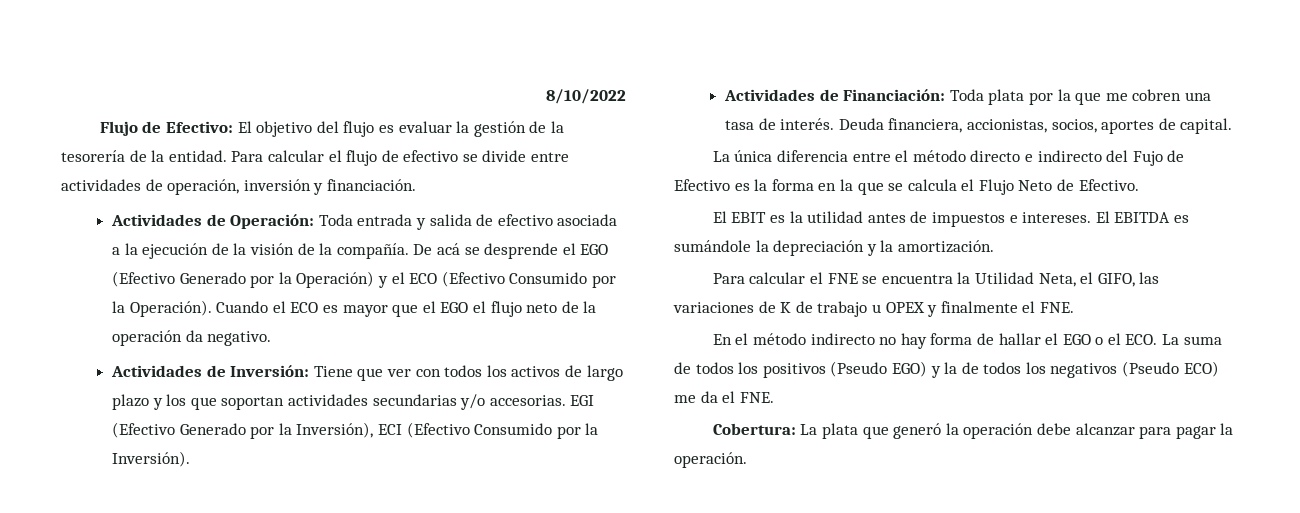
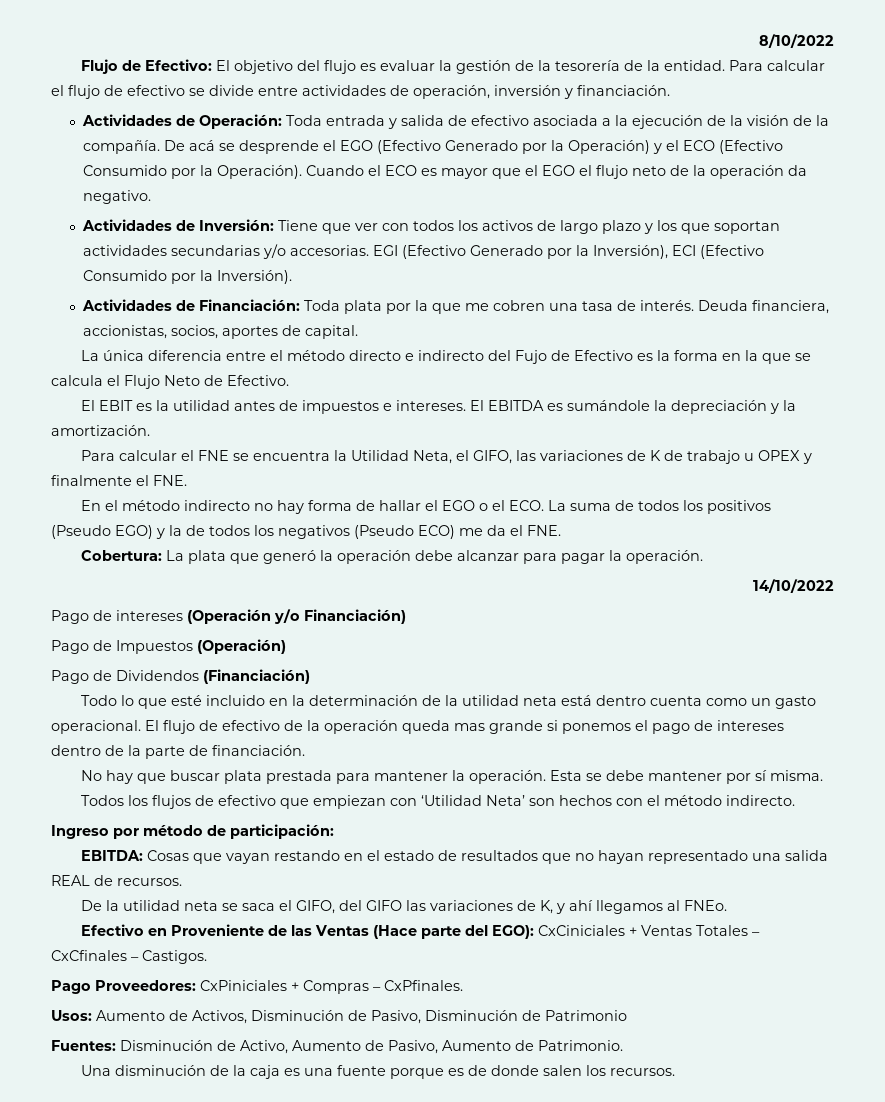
+ 14/10/2022
+ Pago de intereses (Operación y/o Financiación)
+ Pago de Impuestos (Operación)
+ Pago de Dividendos (Financiación)
+ Todo lo que esté incluido en la determinación de la utilidad neta está dentro cuenta como un gasto operacional. El flujo de efectivo de la operación queda mas grande si ponemos el pago de intereses dentro de la parte de financiación.
+ No hay que buscar plata prestada para mantener la operación. Esta se debe mantener por sí misma.
+ Todos los flujos de efectivo que empiezan con ‘Utilidad Neta’ son hechos con el método indirecto.
+ Ingreso por método de participación:
+ EBITDA: Cosas que vayan restando en el estado de resultados que no hayan representado una salida REAL de recursos.
+ De la utilidad neta se saca el GIFO, del GIFO las variaciones de K, y ahí llegamos al FNEo.
+ Efectivo en Proveniente de las Ventas (Hace parte del EGO): CxCiniciales + Ventas Totales – CxCfinales – Castigos.
+ Pago Proveedores: CxPiniciales + Compras – CxPfinales.
+ Usos: Aumento de Activos, Disminución de Pasivo, Disminución de Patrimonio
+ Fuentes: Disminución de Activo, Aumento de Pasivo, Aumento de Patrimonio.
+ Una disminución de la caja es una fuente porque es de donde salen los recursos.

